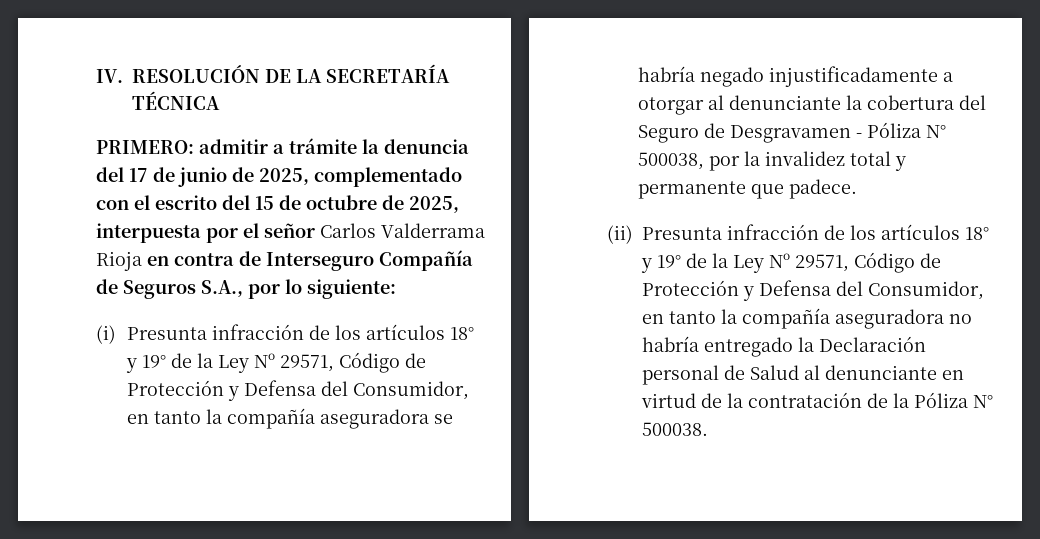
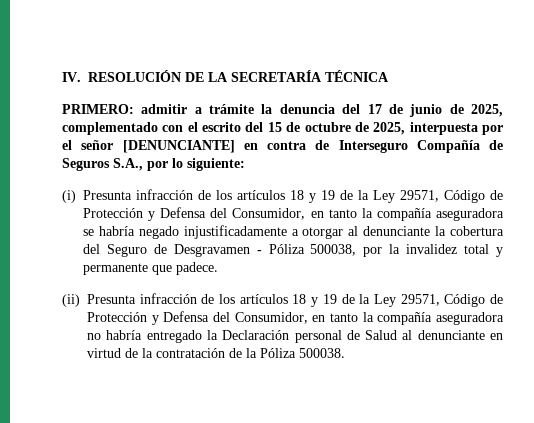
- PRIMERO: admitir a trámite la denuncia del 17 de junio de 2025, complementado con el escrito del 15 de octubre de 2025, interpuesta por el señor Carlos Valderrama Rioja en contra de Interseguro Compañía de Seguros S.A., por lo siguiente:
+ PRIMERO: admitir a trámite la denuncia del 17 de junio de 2025, complementado con el escrito del 15 de octubre de 2025, interpuesta por el señor [DENUNCIANTE] en contra de Interseguro Compañía de Seguros S.A., por lo siguiente:
- (i) Presunta infracción de los artículos 18° y 19° de la Ley Nº 29571, Código de Protección y Defensa del Consumidor, en tanto la compañía aseguradora se habría negado injustificadamente a otorgar al denunciante la cobertura del Seguro de Desgravamen - Póliza N° 500038, por la invalidez total y permanente que padece.
+ (i) Presunta infracción de los artículos 18 y 19 de la Ley 29571, Código de Protección y Defensa del Consumidor, en tanto la compañía aseguradora se habría negado injustificadamente a otorgar al denunciante la cobertura del Seguro de Desgravamen - Póliza 500038, por la invalidez total y permanente que padece.
- (ii) Presunta infracción de los artículos 18° y 19° de la Ley Nº 29571, Código de Protección y Defensa del Consumidor, en tanto la compañía aseguradora no habría entregado la Declaración personal de Salud al denunciante en virtud de la contratación de la Póliza N° 500038.
+ (ii) Presunta infracción de los artículos 18 y 19 de la Ley 29571, Código de Protección y Defensa del Consumidor, en tanto la compañía aseguradora no habría entregado la Declaración personal de Salud al denunciante en virtud de la contratación de la Póliza 500038.

